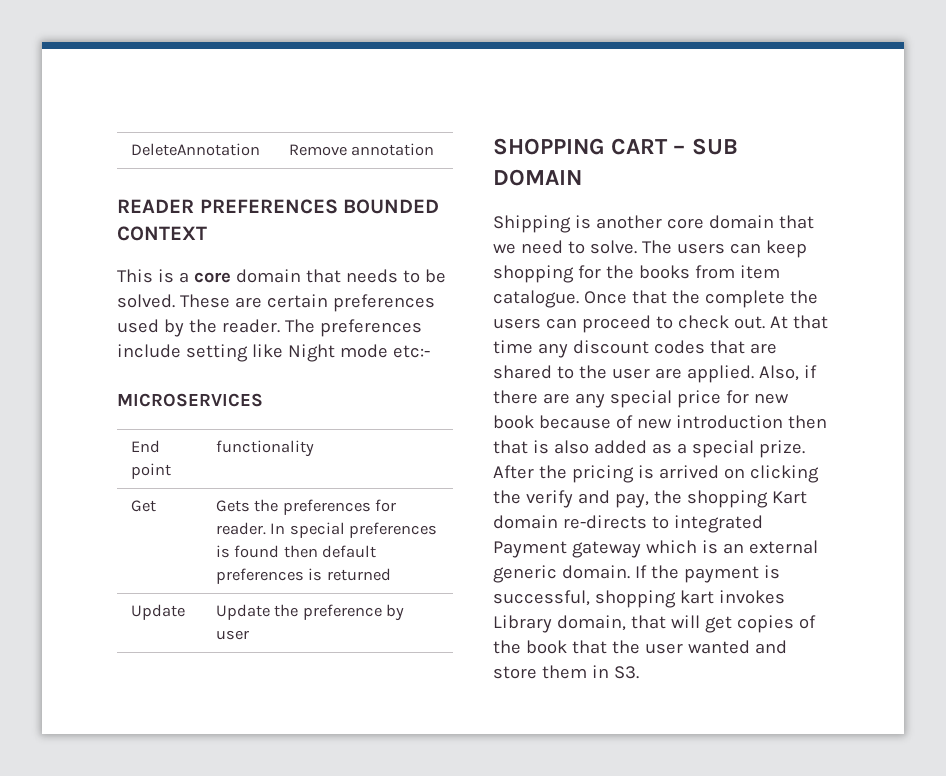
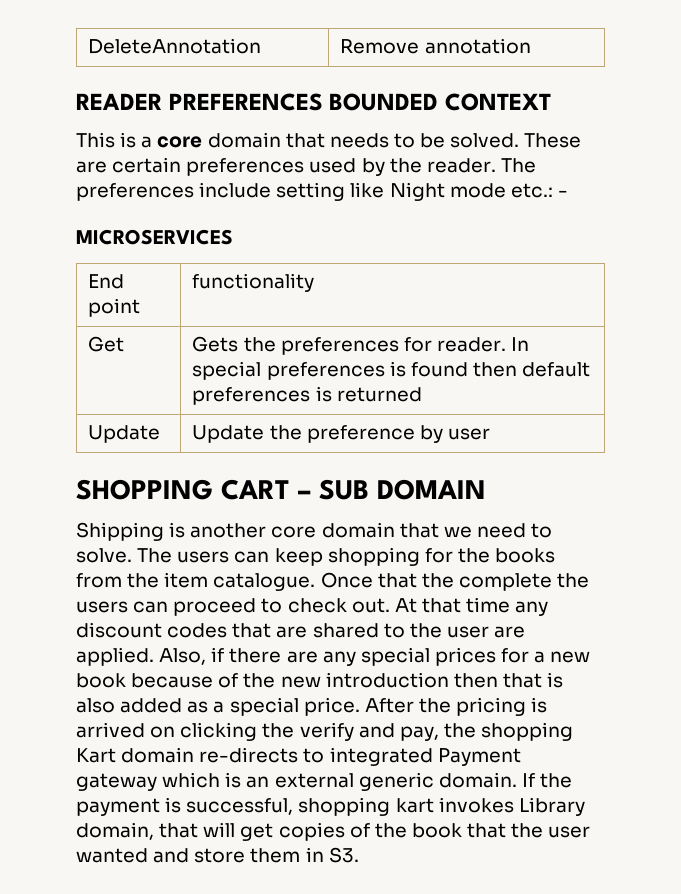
- The preferences include setting like Night mode etc:-
+ The preferences include setting like Night mode etc.: -
- The users can keep shopping for the books from item catalogue.
+ The users can keep shopping for the books from the item catalogue.
- Also, if there are any special price for new book because of new introduction then that is also added as a special prize.
+ Also, if there are any special prices for a new book because of the new introduction then that is also added as a special price.

